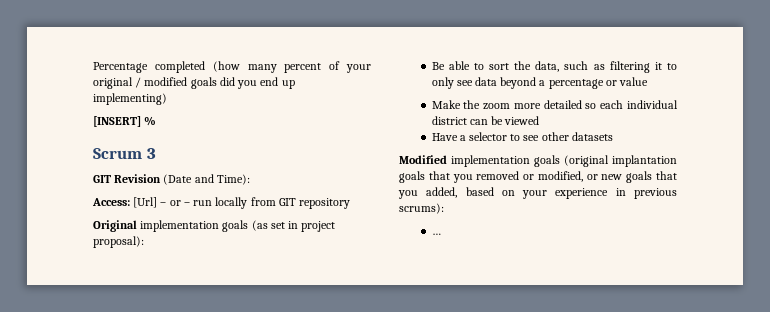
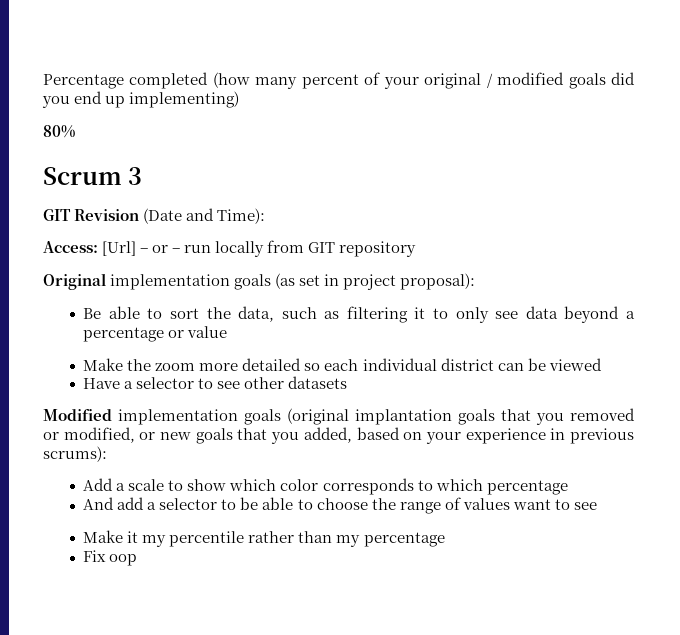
- [INSERT] %
+ 80%
- …
+ Add a scale to show which color corresponds to which percentage
+ And add a selector to be able to choose the range of values want to see
+ Make it my percentile rather than my percentage
+ Fix oop

